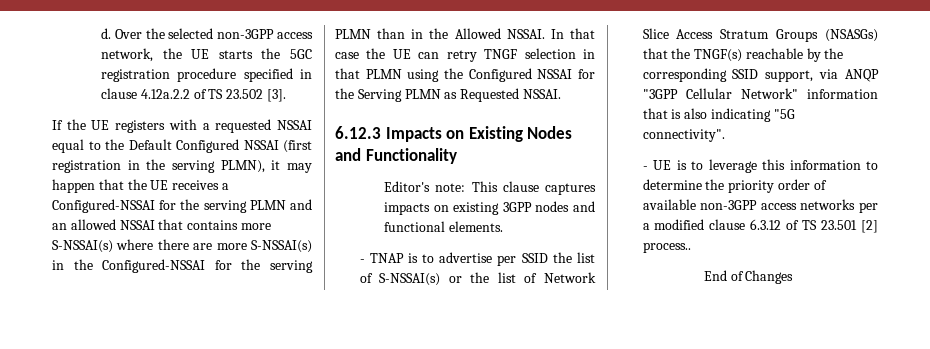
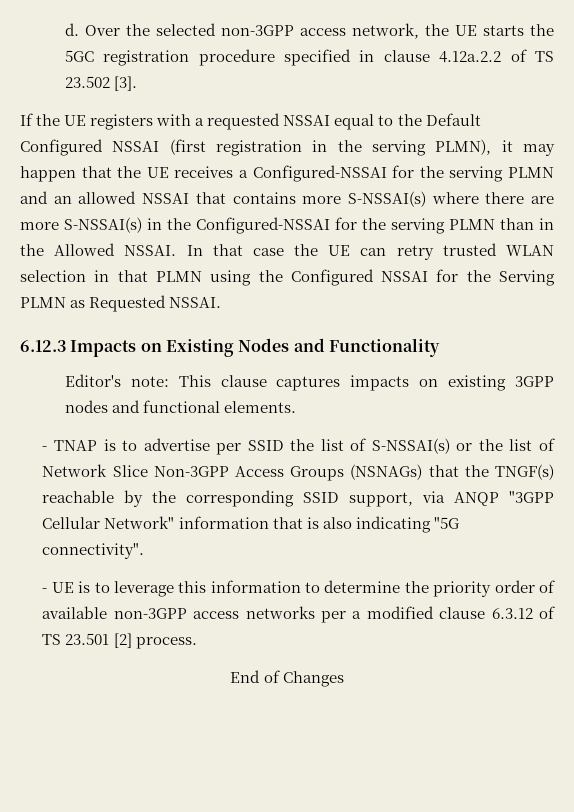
- In that case the UE can retry TNGF selection in that PLMN using the Configured NSSAI for the Serving PLMN as Requested NSSAI.
+ In that case the UE can retry trusted WLAN selection in that PLMN using the Configured NSSAI for the Serving PLMN as Requested NSSAI.
- - TNAP is to advertise per SSID the list of S-NSSAI(s) or the list of Network Slice Access Stratum Groups (NSASGs) that the TNGF(s) reachable by the corresponding SSID support, via ANQP "3GPP Cellular Network" information that is also indicating "5G connectivity".
+ - TNAP is to advertise per SSID the list of S-NSSAI(s) or the list of Network Slice Non-3GPP Access Groups (NSNAGs) that the TNGF(s) reachable by the corresponding SSID support, via ANQP "3GPP Cellular Network" information that is also indicating "5G connectivity".
- - UE is to leverage this information to determine the priority order of available non-3GPP access networks per a modified clause 6.3.12 of TS 23.501 [2] process..
+ - UE is to leverage this information to determine the priority order of available non-3GPP access networks per a modified clause 6.3.12 of TS 23.501 [2] process.

